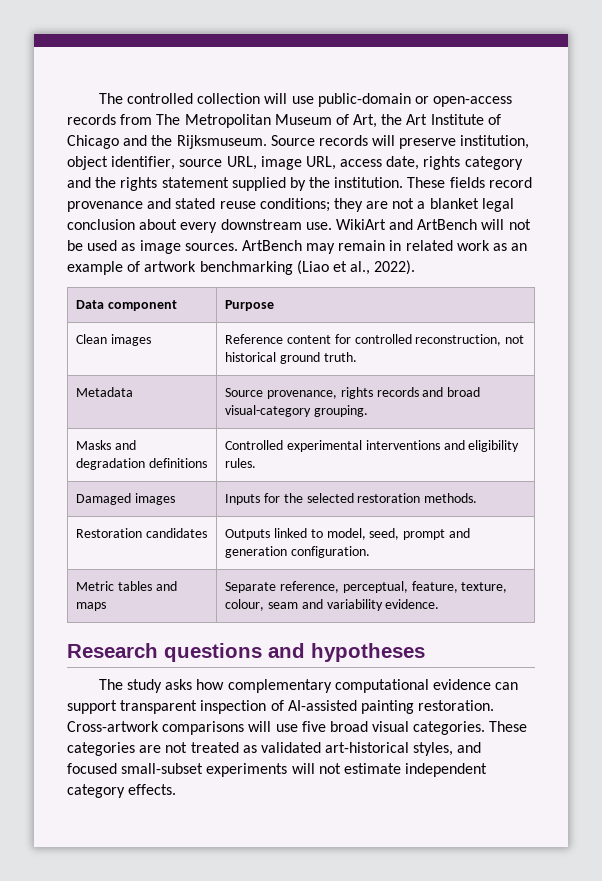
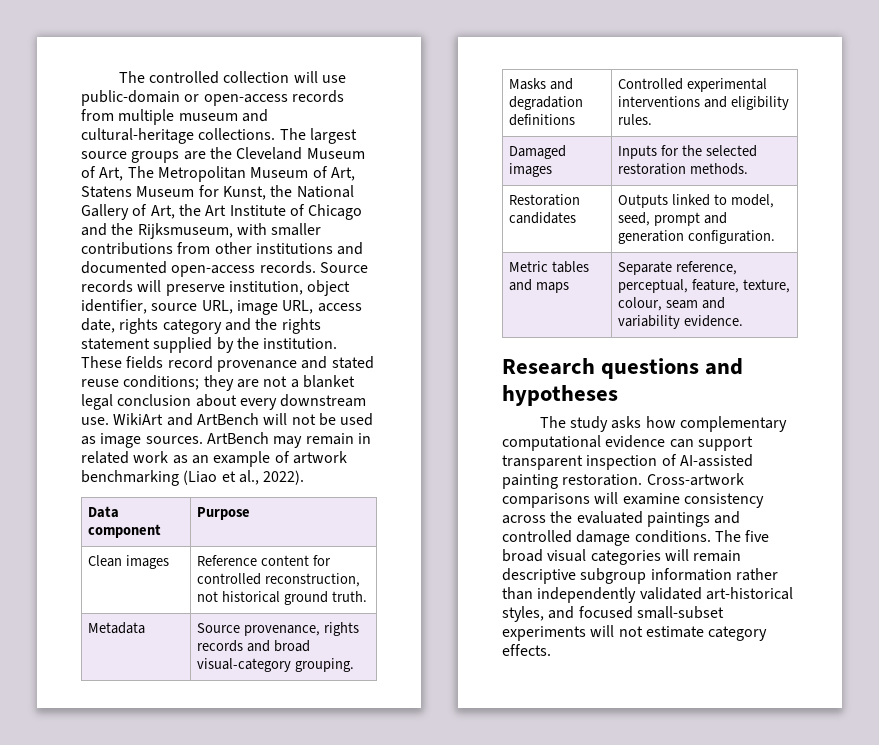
- The controlled collection will use public-domain or open-access records from The Metropolitan Museum of Art, the Art Institute of Chicago and the Rijksmuseum.
+ The controlled collection will use public-domain or open-access records from multiple museum and cultural-heritage collections. The largest source groups are the Cleveland Museum of Art, The Metropolitan Museum of Art, Statens Museum for Kunst, the National Gallery of Art, the Art Institute of Chicago and the Rijksmuseum, with smaller contributions from other institutions and documented open-access records.
- Cross-artwork comparisons will use five broad visual categories. These categories are not treated as validated art-historical styles, and focused small-subset experiments will not estimate independent category effects.
+ Cross-artwork comparisons will examine consistency across the evaluated paintings and controlled damage conditions. The five broad visual categories will remain descriptive subgroup information rather than independently validated art-historical styles, and focused small-subset experiments will not estimate category effects.

